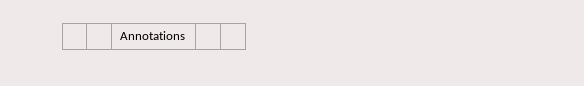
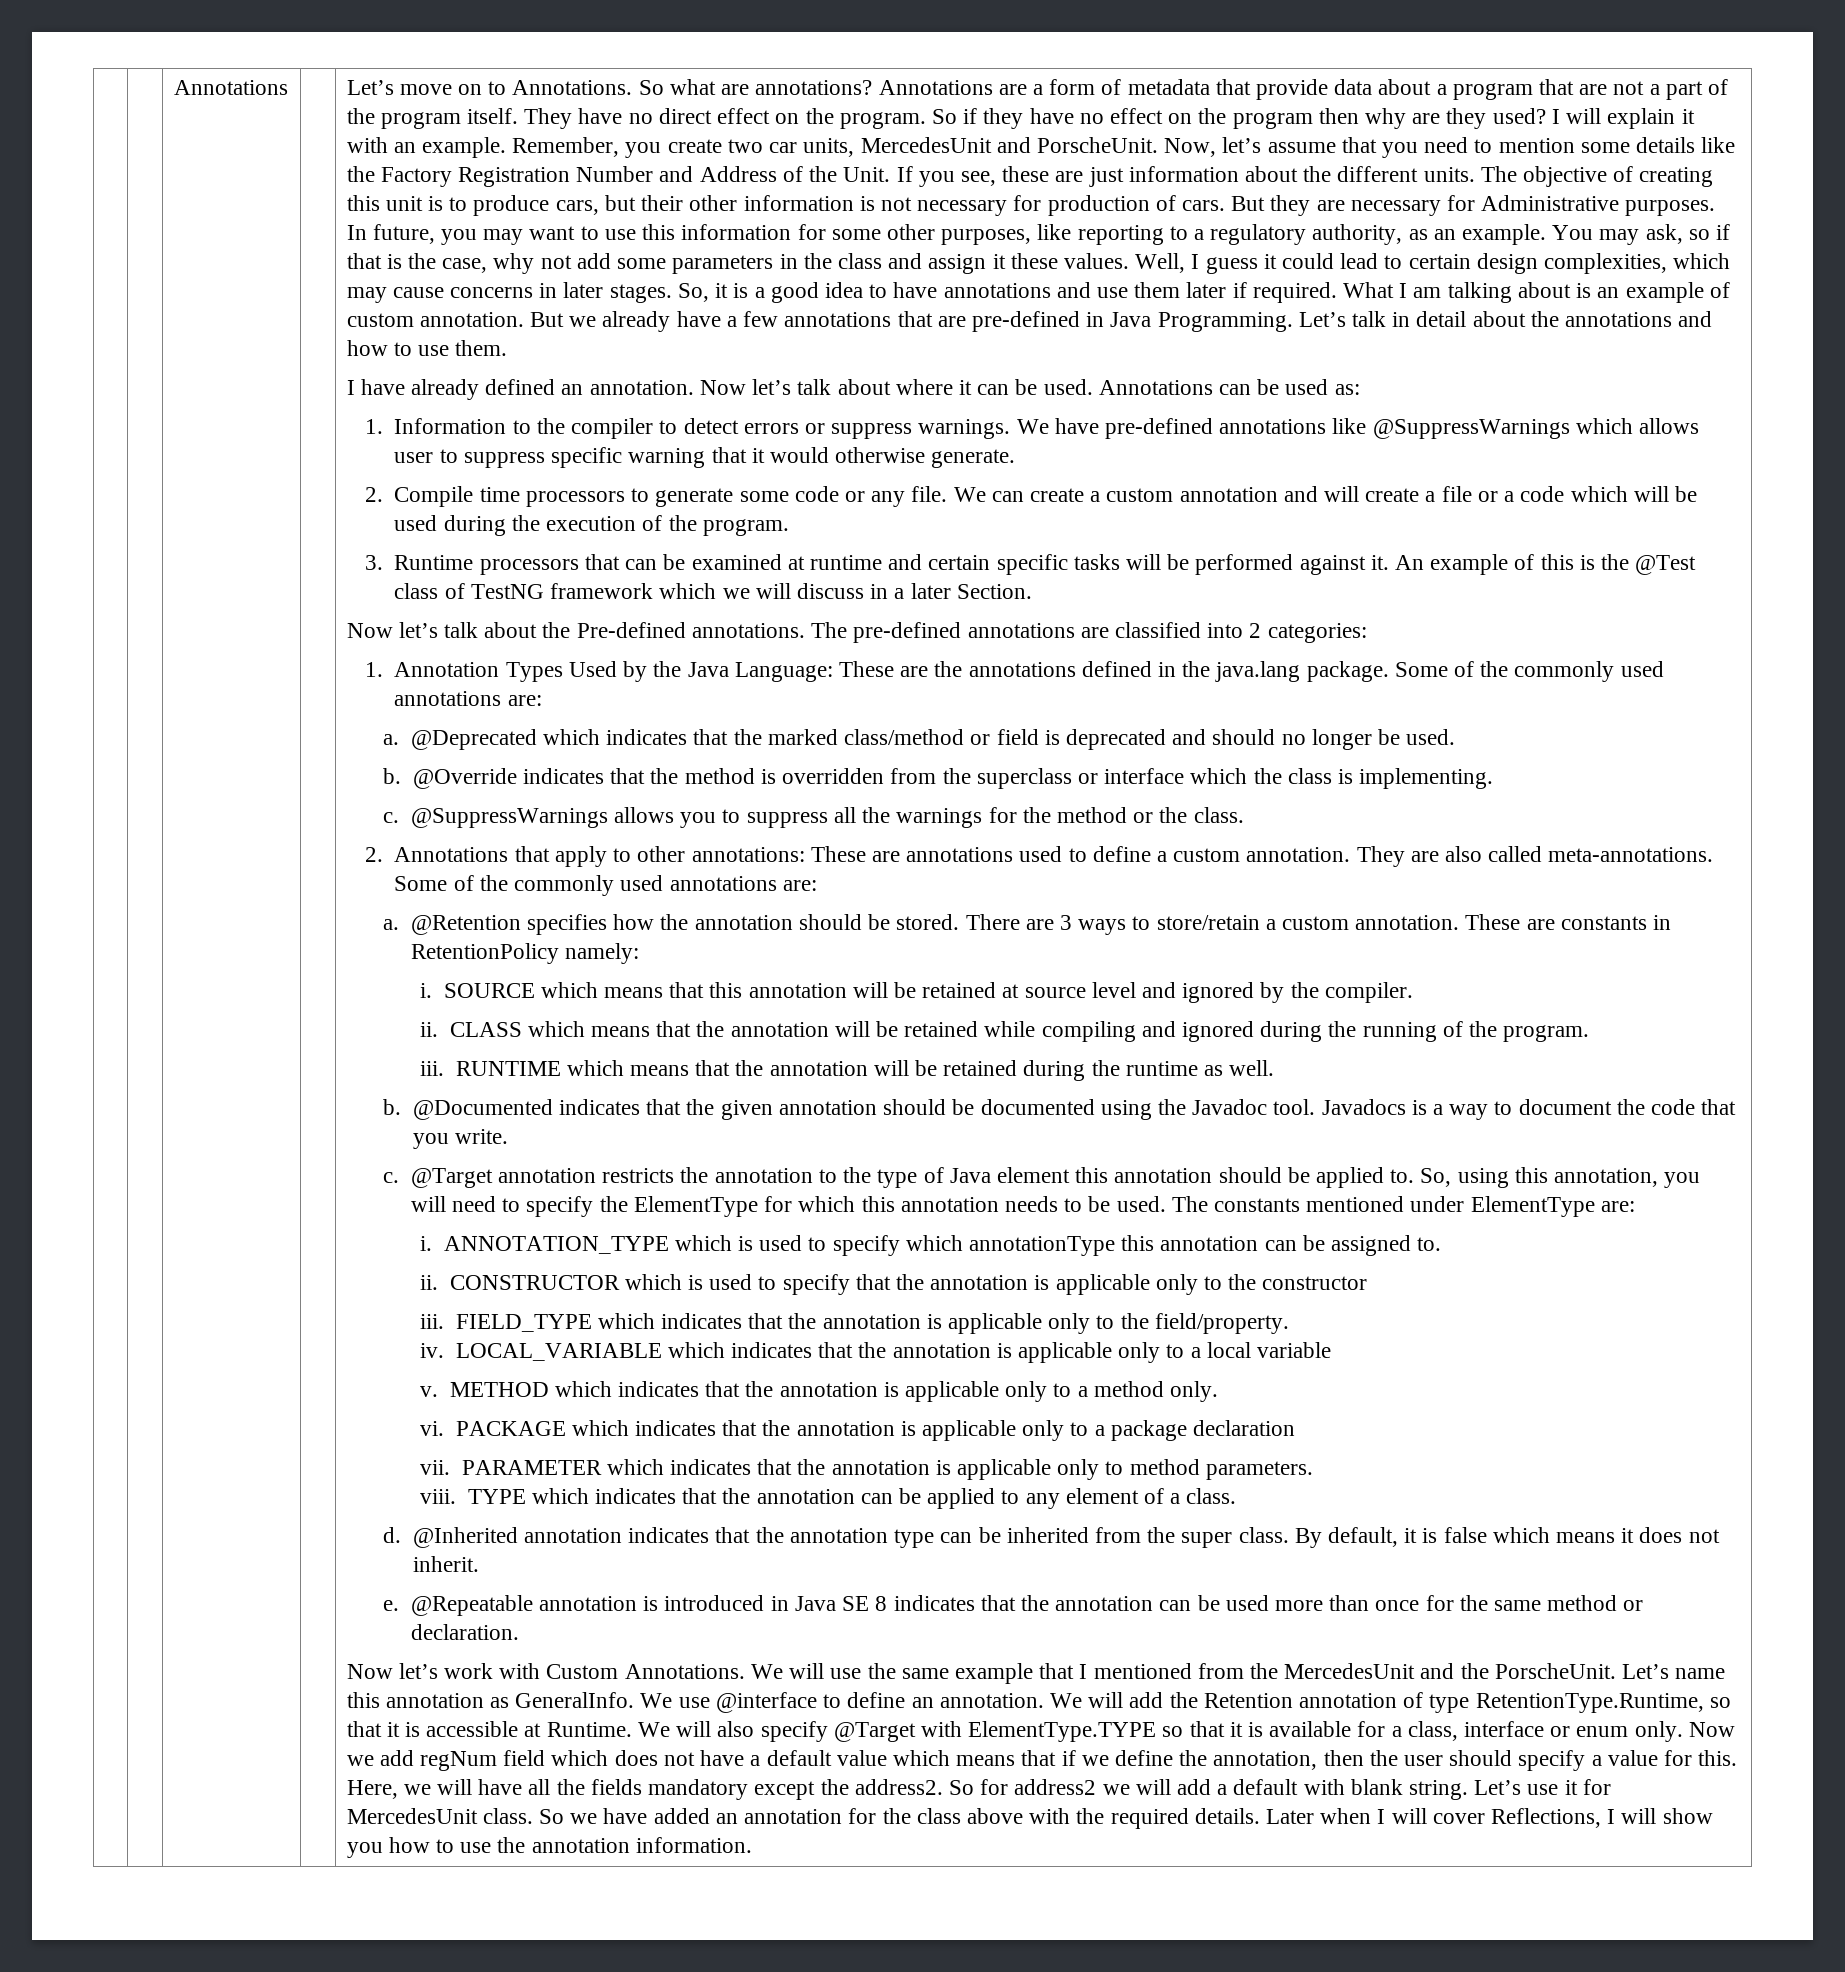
+ Let’s move on to Annotations. So what are annotations? Annotations are a form of metadata that provide data about a program that are not a part of the program itself. They have no direct effect on the program. So if they have no effect on the program then why are they used? I will explain it with an example. Remember, you create two car units, MercedesUnit and PorscheUnit. Now, let’s assume that you need to mention some details like the Factory Registration Number and Address of the Unit. If you see, these are just information about the different units. The objective of creating this unit is to produce cars, but their other information is not necessary for production of cars. But they are necessary for Administrative purposes. In future, you may want to use this information for some other purposes, like reporting to a regulatory authority, as an example. You may ask, so if that is the case, why not add some parameters in the class and assign it these values. Well, I guess it could lead to certain design complexities, which may cause concerns in later stages. So, it is a good idea to have annotations and use them later if required. What I am talking about is an example of custom annotation. But we already have a few annotations that are pre-defined in Java Programming. Let’s talk in detail about the annotations and how to use them.
+ I have already defined an annotation. Now let’s talk about where it can be used. Annotations can be used as:
+ 1. Information to the compiler to detect errors or suppress warnings. We have pre-defined annotations like @SuppressWarnings which allows user to suppress specific warning that it would otherwise generate.
+ 2. Compile time processors to generate some code or any file. We can create a custom annotation and will create a file or a code which will be used during the execution of the program.
+ 3. Runtime processors that can be examined at runtime and certain specific tasks will be performed against it. An example of this is the @Test class of TestNG framework which we will discuss in a later Section.
+ Now let’s talk about the Pre-defined annotations. The pre-defined annotations are classified into 2 categories:
+ 1. Annotation Types Used by the Java Language: These are the annotations defined in the java.lang package. Some of the commonly used annotations are:
+ a. @Deprecated which indicates that the marked class/method or field is deprecated and should no longer be used.
+ b. @Override indicates that the method is overridden from the superclass or interface which the class is implementing.
+ c. @SuppressWarnings allows you to suppress all the warnings for the method or the class.
+ 2. Annotations that apply to other annotations: These are annotations used to define a custom annotation. They are also called meta-annotations. Some of the commonly used annotations are:
+ a. @Retention specifies how the annotation should be stored. There are 3 ways to store/retain a custom annotation. These are constants in RetentionPolicy namely:
+ i. SOURCE which means that this annotation will be retained at source level and ignored by the compiler.
+ ii. CLASS which means that the annotation will be retained while compiling and ignored during the running of the program.
+ iii. RUNTIME which means that the annotation will be retained during the runtime as well.
+ b. @Documented indicates that the given annotation should be documented using the Javadoc tool. Javadocs is a way to document the code that you write.
+ c. @Target annotation restricts the annotation to the type of Java element this annotation should be applied to. So, using this annotation, you will need to specify the ElementType for which this annotation needs to be used. The constants mentioned under ElementType are:
+ i. ANNOTATION_TYPE which is used to specify which annotationType this annotation can be assigned to.
+ ii. CONSTRUCTOR which is used to specify that the annotation is applicable only to the constructor
+ iii. FIELD_TYPE which indicates that the annotation is applicable only to the field/property.
+ iv. LOCAL_VARIABLE which indicates that the annotation is applicable only to a local variable
+ v. METHOD which indicates that the annotation is applicable only to a method only.
+ vi. PACKAGE which indicates that the annotation is applicable only to a package declaration
+ vii. PARAMETER which indicates that the annotation is applicable only to method parameters.
+ viii. TYPE which indicates that the annotation can be applied to any element of a class.
+ d. @Inherited annotation indicates that the annotation type can be inherited from the super class. By default, it is false which means it does not inherit.
+ e. @Repeatable annotation is introduced in Java SE 8 indicates that the annotation can be used more than once for the same method or declaration.
+ Now let’s work with Custom Annotations. We will use the same example that I mentioned from the MercedesUnit and the PorscheUnit. Let’s name this annotation as GeneralInfo. We use @interface to define an annotation. We will add the Retention annotation of type RetentionType.Runtime, so that it is accessible at Runtime. We will also specify @Target with ElementType.TYPE so that it is available for a class, interface or enum only. Now we add regNum field which does not have a default value which means that if we define the annotation, then the user should specify a value for this. Here, we will have all the fields mandatory except the address2. So for address2 we will add a default with blank string. Let’s use it for MercedesUnit class. So we have added an annotation for the class above with the required details. Later when I will cover Reflections, I will show you how to use the annotation information.

